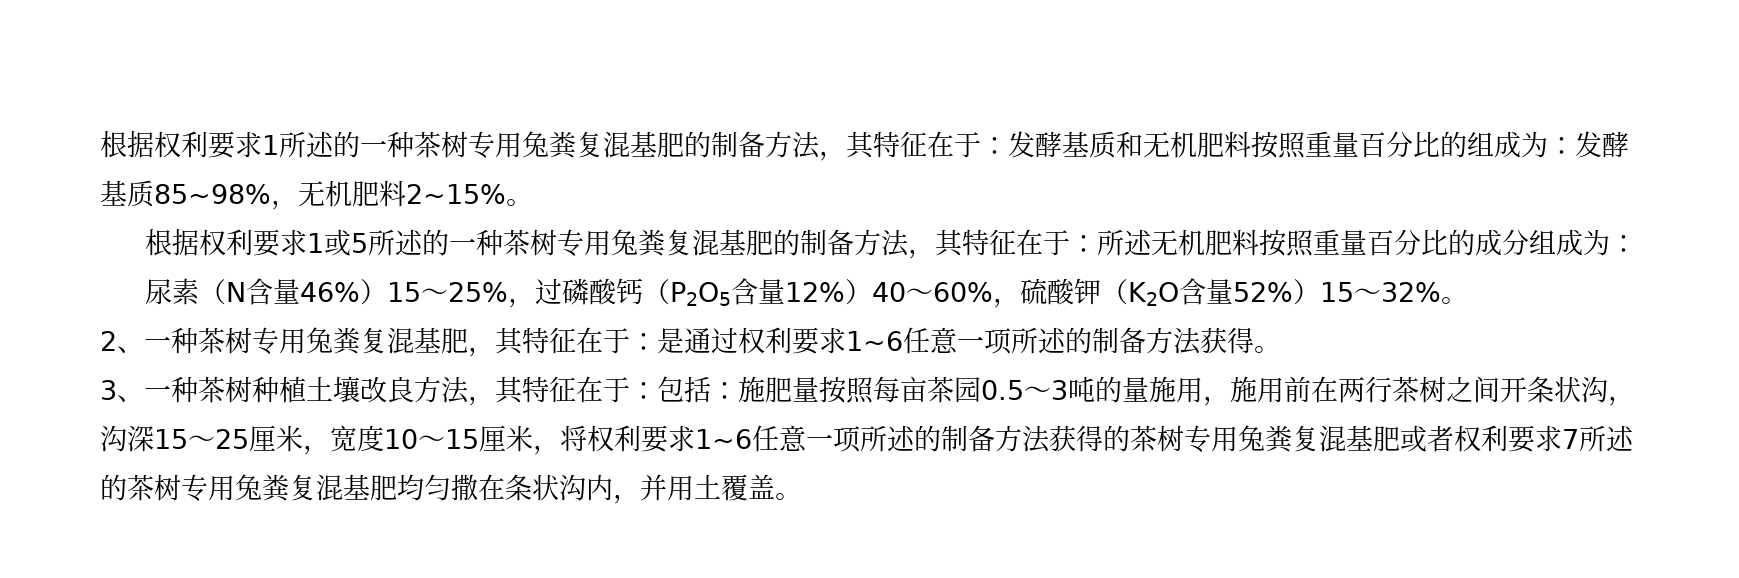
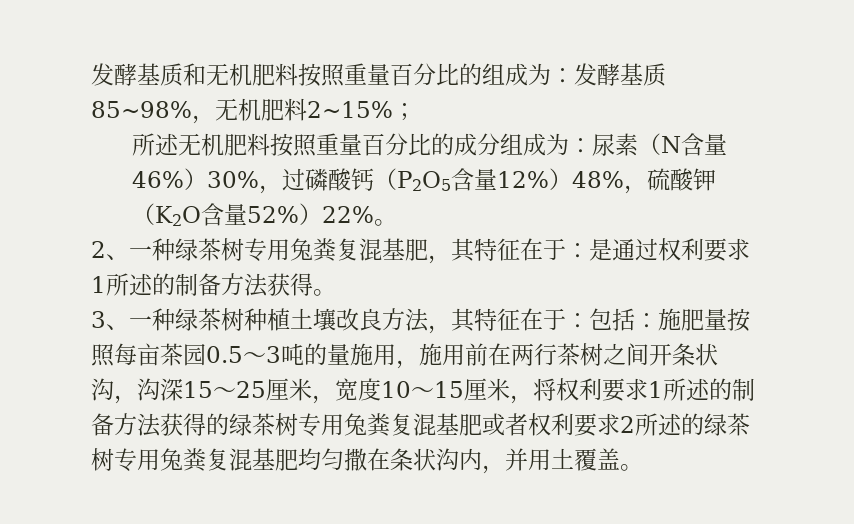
- 根据权利要求1所述的一种茶树专用兔粪复混基肥的制备方法，其特征在于：发酵基质和无机肥料按照重量百分比的组成为：发酵基质85~98%，无机肥料2~15%。
- 根据权利要求1或5所述的一种茶树专用兔粪复混基肥的制备方法，其特征在于：所述无机肥料按照重量百分比的成分组成为：尿素（N含量46%）15～25%，过磷酸钙（P2O5含量12%）40～60%，硫酸钾（K2O含量52%）15～32%。
+ 发酵基质和无机肥料按照重量百分比的组成为：发酵基质85~98%，无机肥料2~15%；
+ 所述无机肥料按照重量百分比的成分组成为：尿素（N含量46%）30%，过磷酸钙（P2O5含量12%）48%，硫酸钾（K2O含量52%）22%。
- 2、一种茶树专用兔粪复混基肥，其特征在于：是通过权利要求1~6任意一项所述的制备方法获得。
+ 2、一种绿茶树专用兔粪复混基肥，其特征在于：是通过权利要求1所述的制备方法获得。
- 3、一种茶树种植土壤改良方法，其特征在于：
+ 3、一种绿茶树种植土壤改良方法，其特征在于：
- 施肥量按照每亩茶园0.5～3吨的量施用，施用前在两行茶树之间开条状沟，沟深15～25厘米，宽度10～15厘米，将权利要求1~6任意一项所述的制备方法获得的茶树专用兔粪复混基肥或者权利要求7所述的茶树专用兔粪复混基肥均匀撒在条状沟内，并用土覆盖。
+ 施肥量按照每亩茶园0.5～3吨的量施用，施用前在两行茶树之间开条状沟，沟深15～25厘米，宽度10～15厘米，将权利要求1所述的制备方法获得的绿茶树专用兔粪复混基肥或者权利要求2所述的绿茶树专用兔粪复混基肥均匀撒在条状沟内，并用土覆盖。

